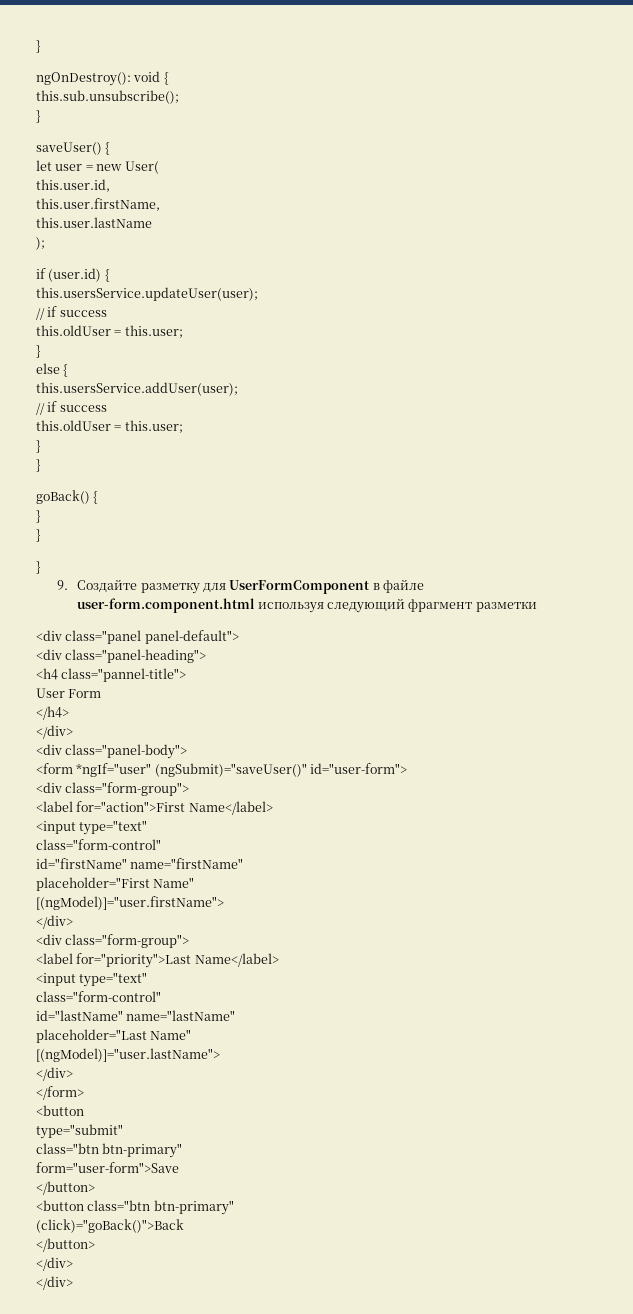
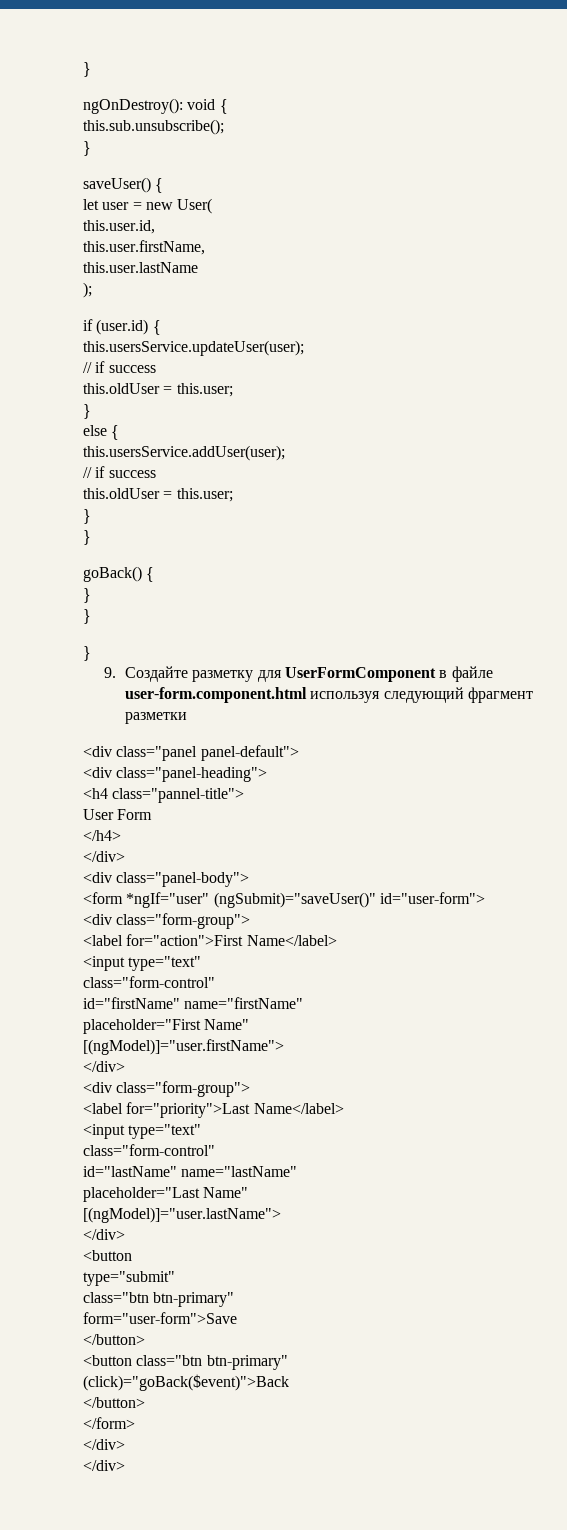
- </form>
- (click)="goBack()">Back
+ (click)="goBack($event)">Back
  </button>
+ </form>

